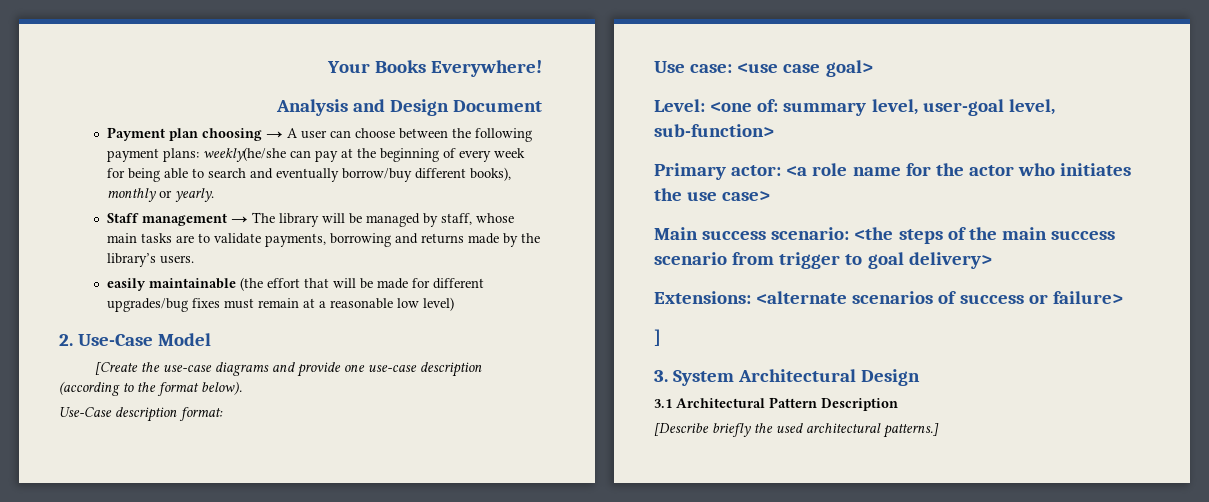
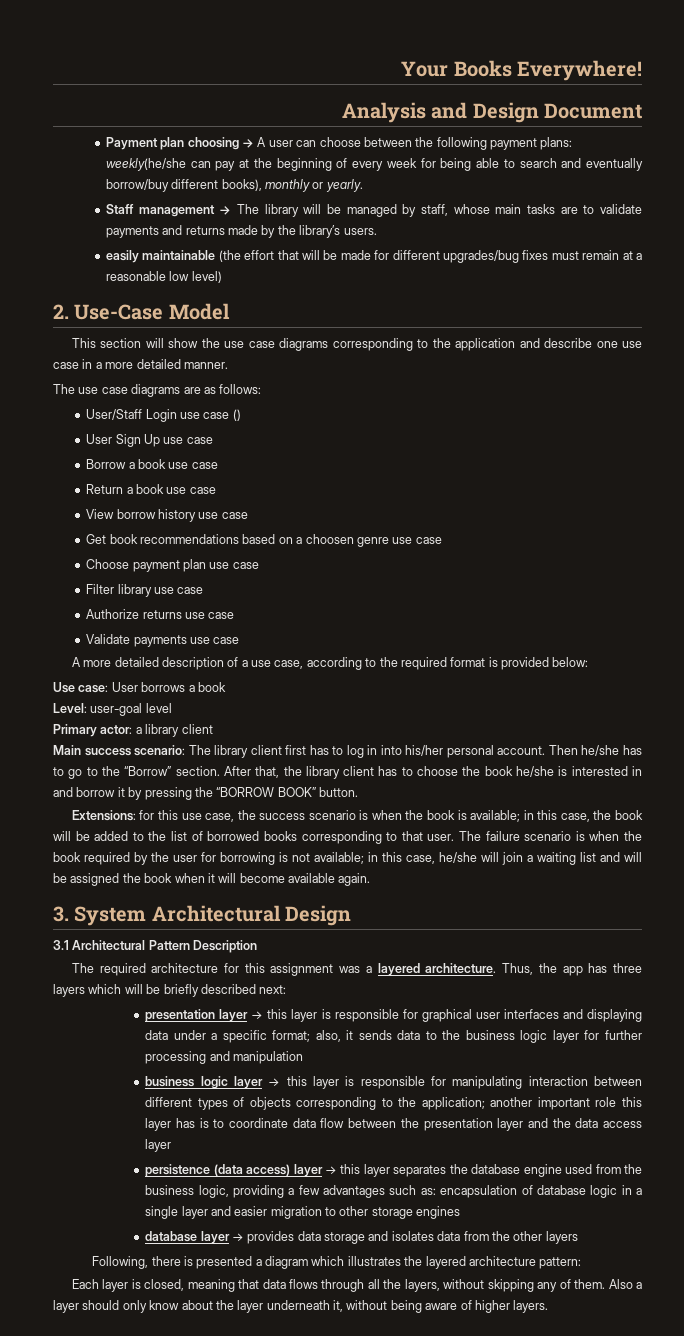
- Staff management → The library will be managed by staff, whose main tasks are to validate payments, borrowing and returns made by the library’s users.
+ Staff management → The library will be managed by staff, whose main tasks are to validate payments and returns made by the library’s users.
- [Create the use-case diagrams and provide one use-case description (according to the format below).
- Use-Case description format:
- Use case: <use case goal>
- Level: <one of: summary level, user-goal level, sub-function>
- Primary actor: <a role name for the actor who initiates the use case>
- Main success scenario: <the steps of the main success scenario from trigger to goal delivery>
- Extensions: <alternate scenarios of success or failure>
- ]
+ This section will show the use case diagrams corresponding to the application and describe one use case in a more detailed manner.
+ The use case diagrams are as follows:
+ User/Staff Login use case ()
+ User Sign Up use case
+ Borrow a book use case
+ Return a book use case
+ View borrow history use case
+ Get book recommendations based on a choosen genre use case
+ Choose payment plan use case
+ Filter library use case
+ Authorize returns use case
+ Validate payments use case
+ A more detailed description of a use case, according to the required format is provided below:
+ Use case: User borrows a book
+ Level: user-goal level
+ Primary actor: a library client
+ Main success scenario: The library client first has to log in into his/her personal account. Then he/she has to go to the “Borrow” section. After that, the library client has to choose the book he/she is interested in and borrow it by pressing the “BORROW BOOK” button.
+ Extensions: for this use case, the success scenario is when the book is available; in this case, the book will be added to the list of borrowed books corresponding to that user. The failure scenario is when the book required by the user for borrowing is not available; in this case, he/she will join a waiting list and will be assigned the book when it will become available again.
- [Describe briefly the used architectural patterns.]
+ The required architecture for this assignment was a layered architecture. Thus, the app has three layers which will be briefly described next:
+ presentation layer → this layer is responsible for graphical user interfaces and displaying data under a specific format; also, it sends data to the business logic layer for further processing and manipulation
+ business logic layer → this layer is responsible for manipulating interaction between different types of objects corresponding to the application; another important role this layer has is to coordinate data flow between the presentation layer and the data access layer
+ persistence (data access) layer → this layer separates the database engine used from the business logic, providing a few advantages such as: encapsulation of database logic in a single layer and easier migration to other storage engines
+ database layer → provides data storage and isolates data from the other layers
+ Following, there is presented a diagram which illustrates the layered architecture pattern:
+ Each layer is closed, meaning that data flows through all the layers, without skipping any of them. Also a layer should only know about the layer underneath it, without being aware of higher layers.

